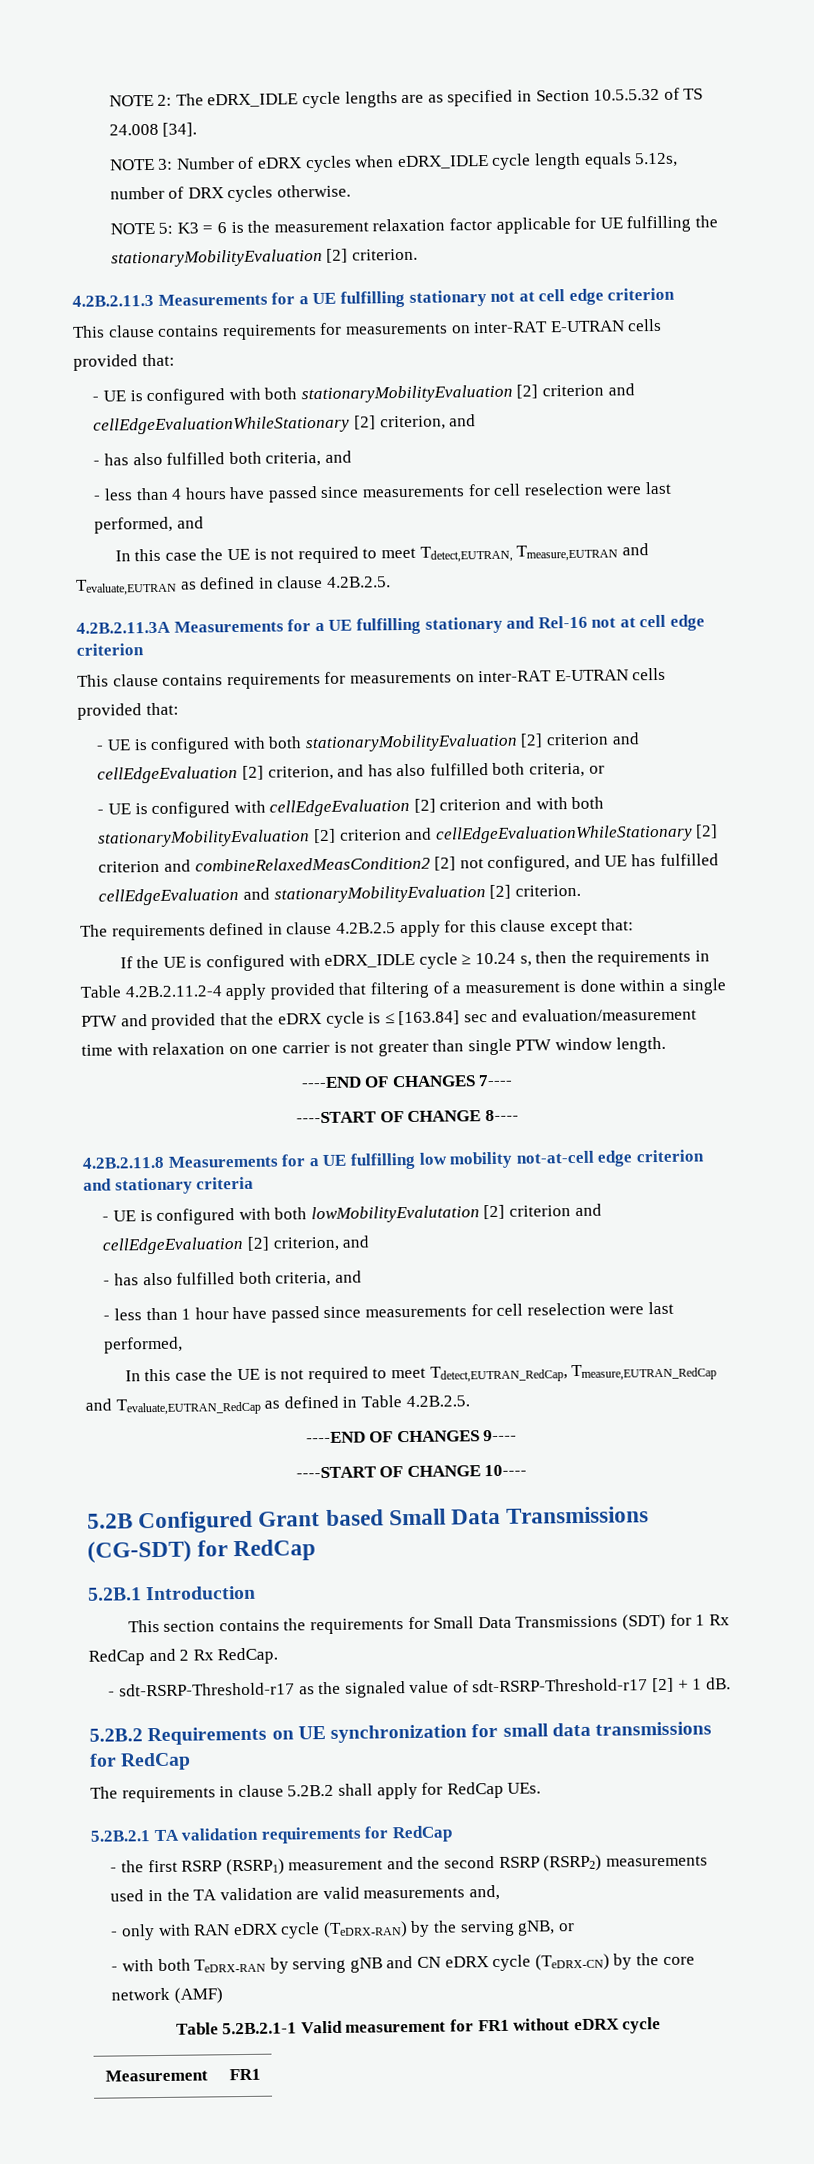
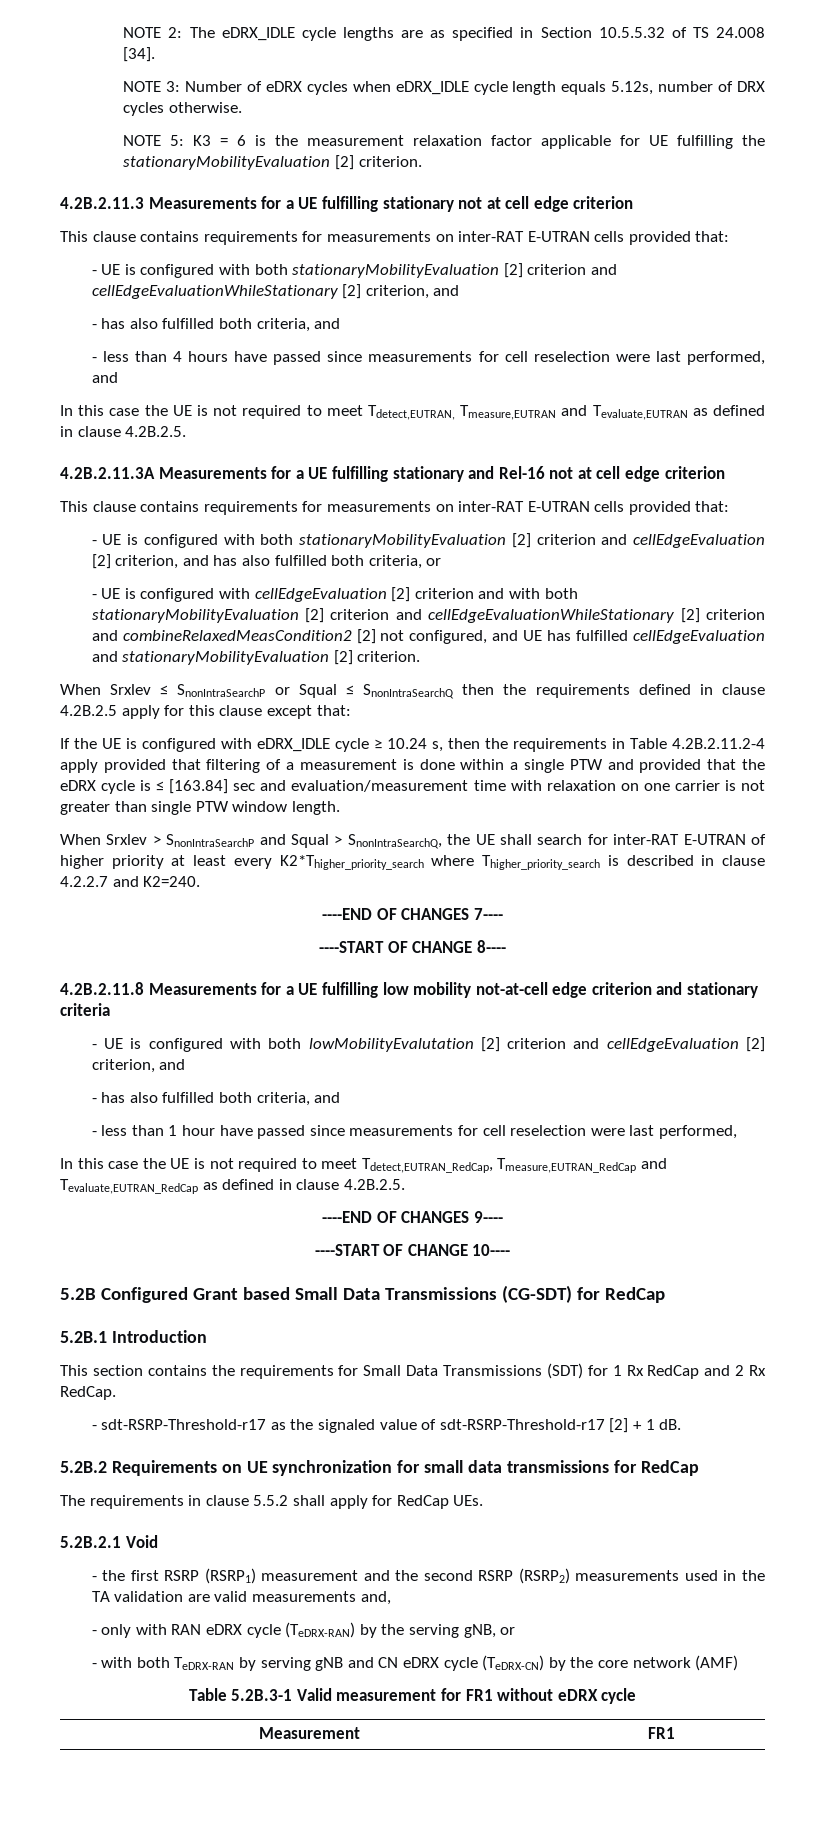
- The requirements defined in clause 4.2B.2.5 apply for this clause except that:
+ When Srxlev ≤ SnonIntraSearchP or Squal ≤ SnonIntraSearchQ then the requirements defined in clause 4.2B.2.5 apply for this clause except that:
+ When Srxlev > SnonIntraSearchP and Squal > SnonIntraSearchQ, the UE shall search for inter-RAT E-UTRAN of higher priority at least every K2*Thigher_priority_search where Thigher_priority_search is described in clause 4.2.2.7 and K2=240.
- In this case the UE is not required to meet Tdetect,EUTRAN_RedCap, Tmeasure,EUTRAN_RedCap and Tevaluate,EUTRAN_RedCap as defined in Table 4.2B.2.5.
+ In this case the UE is not required to meet Tdetect,EUTRAN_RedCap, Tmeasure,EUTRAN_RedCap and Tevaluate,EUTRAN_RedCap as defined in clause 4.2B.2.5.
- The requirements in clause 5.2B.2 shall apply for RedCap UEs.
+ The requirements in clause 5.5.2 shall apply for RedCap UEs.
- 5.2B.2.1 TA validation requirements for RedCap
+ 5.2B.2.1 Void
- Table 5.2B.2.1-1 Valid measurement for FR1 without eDRX cycle
+ Table 5.2B.3-1 Valid measurement for FR1 without eDRX cycle

